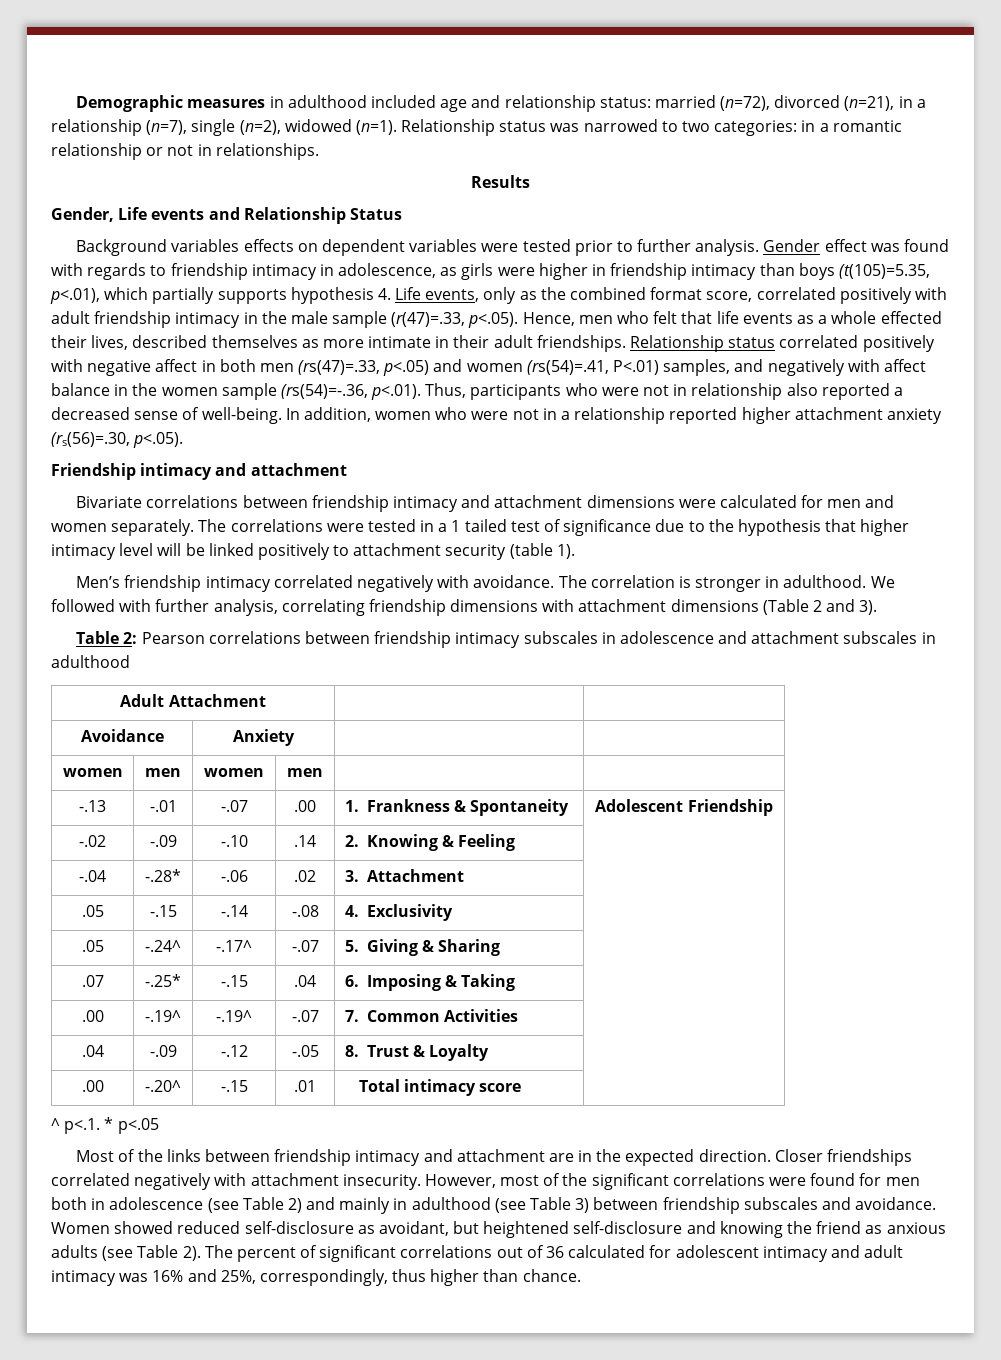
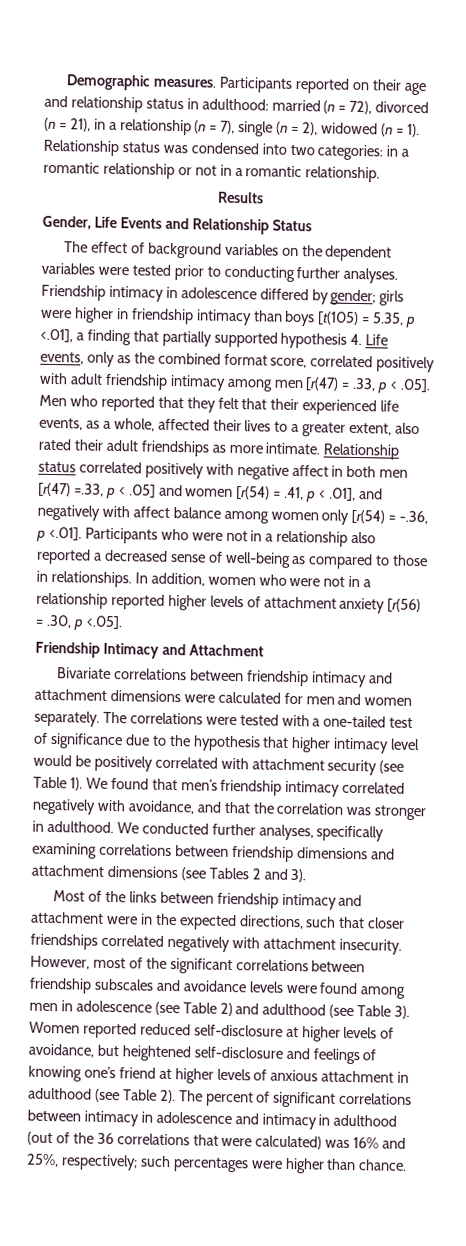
- Demographic measures in adulthood included age and relationship status: married (n=72), divorced (n=21), in a relationship (n=7), single (n=2), widowed (n=1).
+ Demographic measures. Participants reported on their age and relationship status in adulthood: married (n = 72), divorced (n = 21), in a relationship (n = 7), single (n = 2), widowed (n = 1).
- Relationship status was narrowed to two categories: in a romantic relationship or not in relationships.
+ Relationship status was condensed into two categories: in a romantic relationship or not in a romantic relationship.
- Gender, Life events and Relationship Status
+ Gender, Life Events and Relationship Status
- Background variables effects on dependent variables were tested prior to further analysis. Gender effect was found with regards to friendship intimacy in adolescence, as girls were higher in friendship intimacy than boys (t(105)=5.35, p<.01), which partially supports hypothesis 4. Life events, only as the combined format score, correlated positively with adult friendship intimacy in the male sample (r(47)=.33, p<.05). Hence, men who felt that life events as a whole effected their lives, described themselves as more intimate in their adult friendships.
+ The effect of background variables on the dependent variables were tested prior to conducting further analyses. Friendship intimacy in adolescence differed by gender; girls were higher in friendship intimacy than boys [t(105) = 5.35, p <.01], a finding that partially supported hypothesis 4. Life events, only as the combined format score, correlated positively with adult friendship intimacy among men [r(47) = .33, p < .05]. Men who reported that they felt that their experienced life events, as a whole, affected their lives to a greater extent, also rated their adult friendships as more intimate.
- Relationship status correlated positively with negative affect in both men (rs(47)=.33, p<.05) and women (rs(54)=.41, P<.01) samples, and negatively with affect balance in the women sample (rs(54)=-.36, p<.01). Thus, participants who were not in relationship also reported a decreased sense of well-being.
+ Relationship status correlated positively with negative affect in both men [r(47) =.33, p < .05] and women [r(54) = .41, p < .01], and negatively with affect balance among women only [r(54) = -.36, p <.01]. Participants who were not in a relationship also reported a decreased sense of well-being as compared to those in relationships.
- In addition, women who were not in a relationship reported higher attachment anxiety (rs(56)=.30, p<.05).
- Friendship intimacy and attachment
+ In addition, women who were not in a relationship reported higher levels of attachment anxiety [r(56) = .30, p <.05].
+ Friendship Intimacy and Attachment
- The correlations were tested in a 1 tailed test of significance due to the hypothesis that higher intimacy level will be linked positively to attachment security (table 1).
- Men’s friendship intimacy correlated negatively with avoidance. The correlation is stronger in adulthood. We followed with further analysis, correlating friendship dimensions with attachment dimensions (Table 2 and 3).
+ The correlations were tested with a one-tailed test of significance due to the hypothesis that higher intimacy level would be positively correlated with attachment security (see Table 1). We found that men’s friendship intimacy correlated negatively with avoidance, and that the correlation was stronger in adulthood. We conducted further analyses, specifically examining correlations between friendship dimensions and attachment dimensions (see Tables 2 and 3).
- Table 2: Pearson correlations between friendship intimacy subscales in adolescence and attachment subscales in adulthood
- Adult Attachment | |
- Avoidance | Anxiety | |
- women | men | women | men | |
- -.13 | -.01 | -.07 | .00 | 1. Frankness & Spontaneity | Adolescent Friendship
- -.02 | -.09 | -.10 | .14 | 2. Knowing & Feeling |
- -.04 | -.28* | -.06 | .02 | 3. Attachment |
- .05 | -.15 | -.14 | -.08 | 4. Exclusivity |
- .05 | -.24^ | -.17^ | -.07 | 5. Giving & Sharing |
- .07 | -.25* | -.15 | .04 | 6. Imposing & Taking |
- .00 | -.19^ | -.19^ | -.07 | 7. Common Activities |
- .04 | -.09 | -.12 | -.05 | 8. Trust & Loyalty |
- .00 | -.20^ | -.15 | .01 | Total intimacy score |
- ^ p<.1. * p<.05
- Most of the links between friendship intimacy and attachment are in the expected direction. Closer friendships correlated negatively with attachment insecurity.
+ Most of the links between friendship intimacy and attachment were in the expected directions, such that closer friendships correlated negatively with attachment insecurity.
- However, most of the significant correlations were found for men both in adolescence (see Table 2) and mainly in adulthood (see Table 3) between friendship subscales and avoidance. Women showed reduced self-disclosure as avoidant, but heightened self-disclosure and knowing the friend as anxious adults (see Table 2).
+ However, most of the significant correlations between friendship subscales and avoidance levels were found among men in adolescence (see Table 2) and adulthood (see Table 3). Women reported reduced self-disclosure at higher levels of avoidance, but heightened self-disclosure and feelings of knowing one’s friend at higher levels of anxious attachment in adulthood (see Table 2).
- The percent of significant correlations out of 36 calculated for adolescent intimacy and adult intimacy was 16% and 25%, correspondingly, thus higher than chance.
+ The percent of significant correlations between intimacy in adolescence and intimacy in adulthood (out of the 36 correlations that were calculated) was 16% and 25%, respectively; such percentages were higher than chance.

